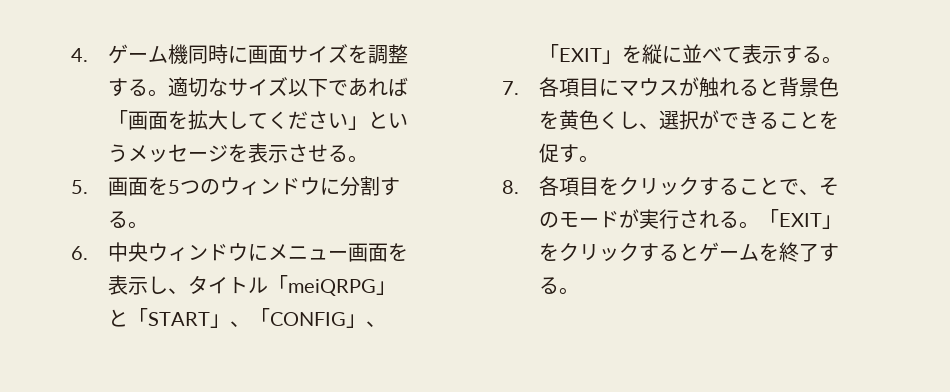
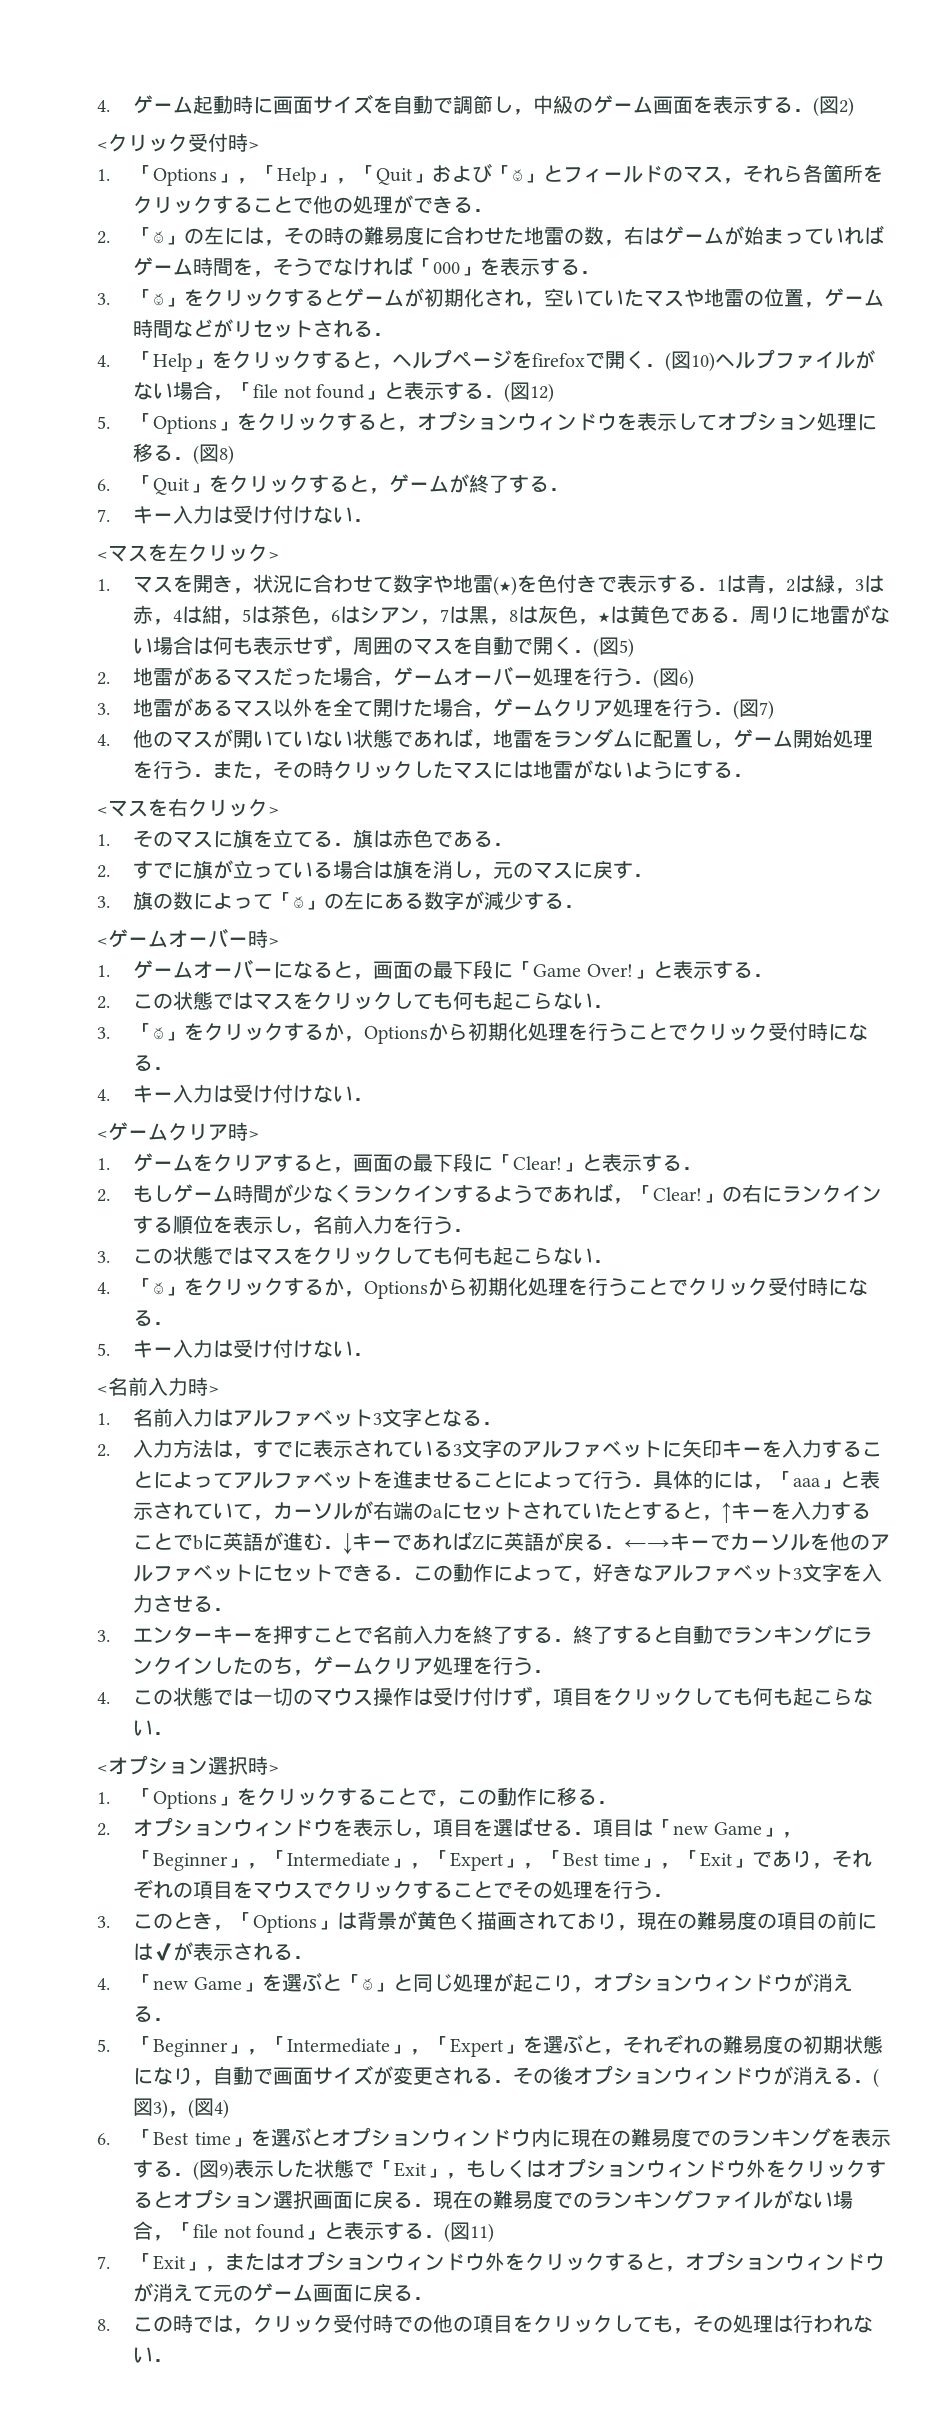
- 4.ゲーム機同時に画面サイズを調整する。適切なサイズ以下であれば「画面を拡大してください」というメッセージを表示させる。
- 5.画面を5つのウィンドウに分割する。
- 6.中央ウィンドウにメニュー画面を表示し、タイトル「meiQRPG」と「START」、「CONFIG」、「EXIT」を縦に並べて表示する。
- 7.各項目にマウスが触れると背景色を黄色くし、選択ができることを促す。
- 8.各項目をクリックすることで、そのモードが実行される。「EXIT」をクリックするとゲームを終了する。
+ 4.ゲーム起動時に画面サイズを自動で調節し，中級のゲーム画面を表示する．(図2)
+ <クリック受付時>
+ 1.「Options」，「Help」，「Quit」および「☺」とフィールドのマス，それら各箇所をクリックすることで他の処理ができる．
+ 2.「☺」の左には，その時の難易度に合わせた地雷の数，右はゲームが始まっていればゲーム時間を，そうでなければ「000」を表示する．
+ 3.「☺」をクリックするとゲームが初期化され，空いていたマスや地雷の位置，ゲーム時間などがリセットされる．
+ 4.「Help」をクリックすると，ヘルプページをfirefoxで開く．(図10)ヘルプファイルがない場合，「file not found」と表示する．(図12)
+ 5.「Options」をクリックすると，オプションウィンドウを表示してオプション処理に移る．(図8)
+ 6.「Quit」をクリックすると，ゲームが終了する．
+ 7.キー入力は受け付けない．
+ <マスを左クリック>
+ 1.マスを開き，状況に合わせて数字や地雷(★)を色付きで表示する．1は青，2は緑，3は赤，4は紺，5は茶色，6はシアン，7は黒，8は灰色，★は黄色である．周りに地雷がない場合は何も表示せず，周囲のマスを自動で開く．(図5)
+ 2.地雷があるマスだった場合，ゲームオーバー処理を行う．(図6)
+ 3.地雷があるマス以外を全て開けた場合，ゲームクリア処理を行う．(図7)
+ 4.他のマスが開いていない状態であれば，地雷をランダムに配置し，ゲーム開始処理を行う．また，その時クリックしたマスには地雷がないようにする．
+ <マスを右クリック>
+ 1.そのマスに旗を立てる．旗は赤色である．
+ 2.すでに旗が立っている場合は旗を消し，元のマスに戻す．
+ 3.旗の数によって「☺」の左にある数字が減少する．
+ <ゲームオーバー時>
+ 1.ゲームオーバーになると，画面の最下段に「Game Over!」と表示する．
+ 2.この状態ではマスをクリックしても何も起こらない．
+ 3.「☺」をクリックするか，Optionsから初期化処理を行うことでクリック受付時になる．
+ 4.キー入力は受け付けない．
+ <ゲームクリア時>
+ 1.ゲームをクリアすると，画面の最下段に「Clear!」と表示する．
+ 2.もしゲーム時間が少なくランクインするようであれば，「Clear!」の右にランクインする順位を表示し，名前入力を行う．
+ 3.この状態ではマスをクリックしても何も起こらない．
+ 4.「☺」をクリックするか，Optionsから初期化処理を行うことでクリック受付時になる．
+ 5.キー入力は受け付けない．
+ <名前入力時>
+ 1.名前入力はアルファベット3文字となる．
+ 2.入力方法は，すでに表示されている3文字のアルファベットに矢印キーを入力することによってアルファベットを進ませることによって行う．具体的には，「aaa」と表示されていて，カーソルが右端のaにセットされていたとすると，↑キーを入力することでbに英語が進む．↓キーであればZに英語が戻る．←→キーでカーソルを他のアルファベットにセットできる．この動作によって，好きなアルファベット3文字を入力させる．
+ 3.エンターキーを押すことで名前入力を終了する．終了すると自動でランキングにランクインしたのち，ゲームクリア処理を行う．
+ 4.この状態では一切のマウス操作は受け付けず，項目をクリックしても何も起こらない．
+ <オプション選択時>
+ 1.「Options」をクリックすることで，この動作に移る．
+ 2.オプションウィンドウを表示し，項目を選ばせる．項目は「new Game」，「Beginner」，「Intermediate」，「Expert」，「Best time」，「Exit」であり，それぞれの項目をマウスでクリックすることでその処理を行う．
+ 3.このとき，「Options」は背景が黄色く描画されており，現在の難易度の項目の前には✔が表示される．
+ 4.「new Game」を選ぶと「☺」と同じ処理が起こり，オプションウィンドウが消える．
+ 5.「Beginner」，「Intermediate」，「Expert」を選ぶと，それぞれの難易度の初期状態になり，自動で画面サイズが変更される．その後オプションウィンドウが消える．(図3)，(図4)
+ 6.「Best time」を選ぶとオプションウィンドウ内に現在の難易度でのランキングを表示する．(図9)表示した状態で「Exit」，もしくはオプションウィンドウ外をクリックするとオプション選択画面に戻る．現在の難易度でのランキングファイルがない場合，「file not found」と表示する．(図11)
+ 7.「Exit」，またはオプションウィンドウ外をクリックすると，オプションウィンドウが消えて元のゲーム画面に戻る．
+ 8.この時では，クリック受付時での他の項目をクリックしても，その処理は行われない．

